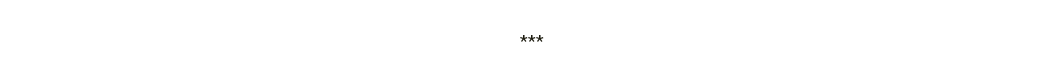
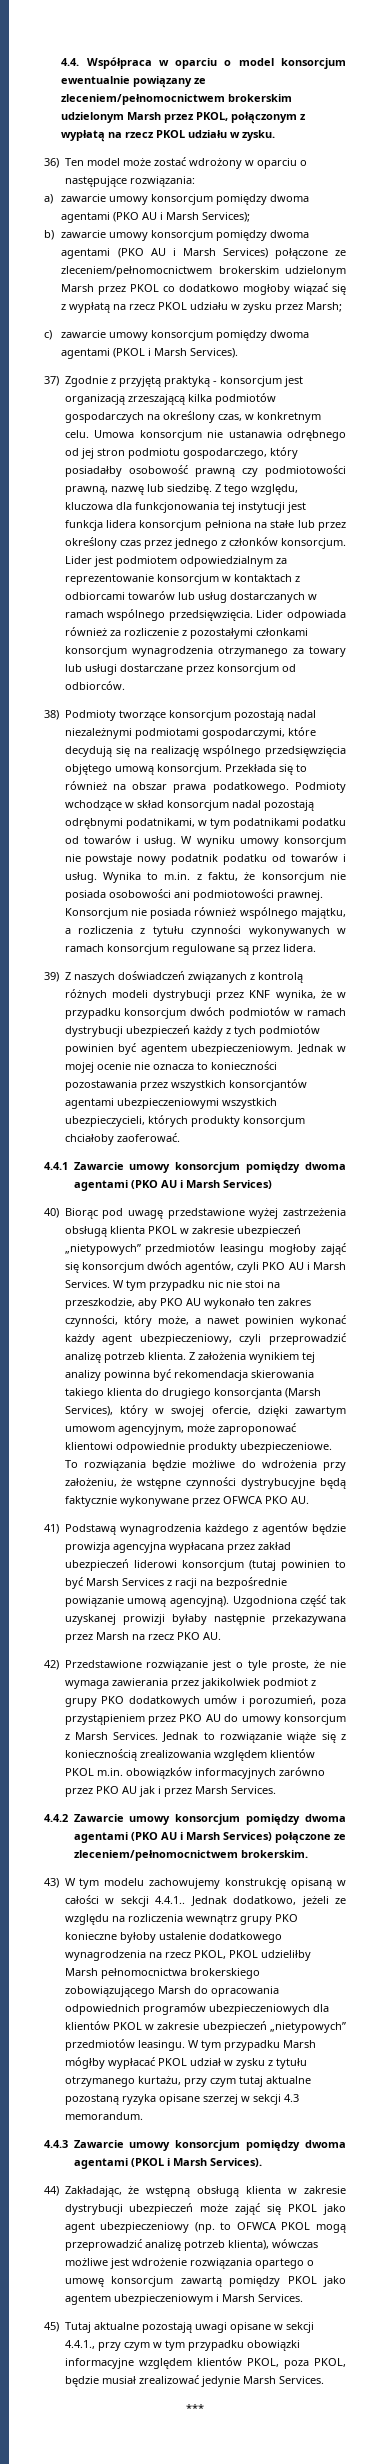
+ 4.4. Współpraca w oparciu o model konsorcjum ewentualnie powiązany ze zleceniem/pełnomocnictwem brokerskim udzielonym Marsh przez PKOL, połączonym z wypłatą na rzecz PKOL udziału w zysku.
+ 36) Ten model może zostać wdrożony w oparciu o następujące rozwiązania:
+ a) zawarcie umowy konsorcjum pomiędzy dwoma agentami (PKO AU i Marsh Services);
+ b) zawarcie umowy konsorcjum pomiędzy dwoma agentami (PKO AU i Marsh Services) połączone ze zleceniem/pełnomocnictwem brokerskim udzielonym Marsh przez PKOL co dodatkowo mogłoby wiązać się z wypłatą na rzecz PKOL udziału w zysku przez Marsh;
+ c) zawarcie umowy konsorcjum pomiędzy dwoma agentami (PKOL i Marsh Services).
+ 37) Zgodnie z przyjętą praktyką - konsorcjum jest organizacją zrzeszającą kilka podmiotów gospodarczych na określony czas, w konkretnym celu. Umowa konsorcjum nie ustanawia odrębnego od jej stron podmiotu gospodarczego, który posiadałby osobowość prawną czy podmiotowości prawną, nazwę lub siedzibę. Z tego względu, kluczowa dla funkcjonowania tej instytucji jest funkcja lidera konsorcjum pełniona na stałe lub przez określony czas przez jednego z członków konsorcjum. Lider jest podmiotem odpowiedzialnym za reprezentowanie konsorcjum w kontaktach z odbiorcami towarów lub usług dostarczanych w ramach wspólnego przedsięwzięcia. Lider odpowiada również za rozliczenie z pozostałymi członkami konsorcjum wynagrodzenia otrzymanego za towary lub usługi dostarczane przez konsorcjum od odbiorców.
+ 38) Podmioty tworzące konsorcjum pozostają nadal niezależnymi podmiotami gospodarczymi, które decydują się na realizację wspólnego przedsięwzięcia objętego umową konsorcjum. Przekłada się to również na obszar prawa podatkowego. Podmioty wchodzące w skład konsorcjum nadal pozostają odrębnymi podatnikami, w tym podatnikami podatku od towarów i usług. W wyniku umowy konsorcjum nie powstaje nowy podatnik podatku od towarów i usług. Wynika to m.in. z faktu, że konsorcjum nie posiada osobowości ani podmiotowości prawnej. Konsorcjum nie posiada również wspólnego majątku, a rozliczenia z tytułu czynności wykonywanych w ramach konsorcjum regulowane są przez lidera.
+ 39) Z naszych doświadczeń związanych z kontrolą różnych modeli dystrybucji przez KNF wynika, że w przypadku konsorcjum dwóch podmiotów w ramach dystrybucji ubezpieczeń każdy z tych podmiotów powinien być agentem ubezpieczeniowym. Jednak w mojej ocenie nie oznacza to konieczności pozostawania przez wszystkich konsorcjantów agentami ubezpieczeniowymi wszystkich ubezpieczycieli, których produkty konsorcjum chciałoby zaoferować.
+ 4.4.1 Zawarcie umowy konsorcjum pomiędzy dwoma agentami (PKO AU i Marsh Services)
+ 40) Biorąc pod uwagę przedstawione wyżej zastrzeżenia obsługą klienta PKOL w zakresie ubezpieczeń „nietypowych” przedmiotów leasingu mogłoby zająć się konsorcjum dwóch agentów, czyli PKO AU i Marsh Services. W tym przypadku nic nie stoi na przeszkodzie, aby PKO AU wykonało ten zakres czynności, który może, a nawet powinien wykonać każdy agent ubezpieczeniowy, czyli przeprowadzić analizę potrzeb klienta. Z założenia wynikiem tej analizy powinna być rekomendacja skierowania takiego klienta do drugiego konsorcjanta (Marsh Services), który w swojej ofercie, dzięki zawartym umowom agencyjnym, może zaproponować klientowi odpowiednie produkty ubezpieczeniowe. To rozwiązania będzie możliwe do wdrożenia przy założeniu, że wstępne czynności dystrybucyjne będą faktycznie wykonywane przez OFWCA PKO AU.
+ 41) Podstawą wynagrodzenia każdego z agentów będzie prowizja agencyjna wypłacana przez zakład ubezpieczeń liderowi konsorcjum (tutaj powinien to być Marsh Services z racji na bezpośrednie powiązanie umową agencyjną). Uzgodniona część tak uzyskanej prowizji byłaby następnie przekazywana przez Marsh na rzecz PKO AU.
+ 42) Przedstawione rozwiązanie jest o tyle proste, że nie wymaga zawierania przez jakikolwiek podmiot z grupy PKO dodatkowych umów i porozumień, poza przystąpieniem przez PKO AU do umowy konsorcjum z Marsh Services. Jednak to rozwiązanie wiąże się z koniecznością zrealizowania względem klientów PKOL m.in. obowiązków informacyjnych zarówno przez PKO AU jak i przez Marsh Services.
+ 4.4.2 Zawarcie umowy konsorcjum pomiędzy dwoma agentami (PKO AU i Marsh Services) połączone ze zleceniem/pełnomocnictwem brokerskim.
+ 43) W tym modelu zachowujemy konstrukcję opisaną w całości w sekcji 4.4.1.. Jednak dodatkowo, jeżeli ze względu na rozliczenia wewnątrz grupy PKO konieczne byłoby ustalenie dodatkowego wynagrodzenia na rzecz PKOL, PKOL udzieliłby Marsh pełnomocnictwa brokerskiego zobowiązującego Marsh do opracowania odpowiednich programów ubezpieczeniowych dla klientów PKOL w zakresie ubezpieczeń „nietypowych” przedmiotów leasingu. W tym przypadku Marsh mógłby wypłacać PKOL udział w zysku z tytułu otrzymanego kurtażu, przy czym tutaj aktualne pozostaną ryzyka opisane szerzej w sekcji 4.3 memorandum.
+ 4.4.3 Zawarcie umowy konsorcjum pomiędzy dwoma agentami (PKOL i Marsh Services).
+ 44) Zakładając, że wstępną obsługą klienta w zakresie dystrybucji ubezpieczeń może zająć się PKOL jako agent ubezpieczeniowy (np. to OFWCA PKOL mogą przeprowadzić analizę potrzeb klienta), wówczas możliwe jest wdrożenie rozwiązania opartego o umowę konsorcjum zawartą pomiędzy PKOL jako agentem ubezpieczeniowym i Marsh Services.
+ 45) Tutaj aktualne pozostają uwagi opisane w sekcji 4.4.1., przy czym w tym przypadku obowiązki informacyjne względem klientów PKOL, poza PKOL, będzie musiał zrealizować jedynie Marsh Services.

